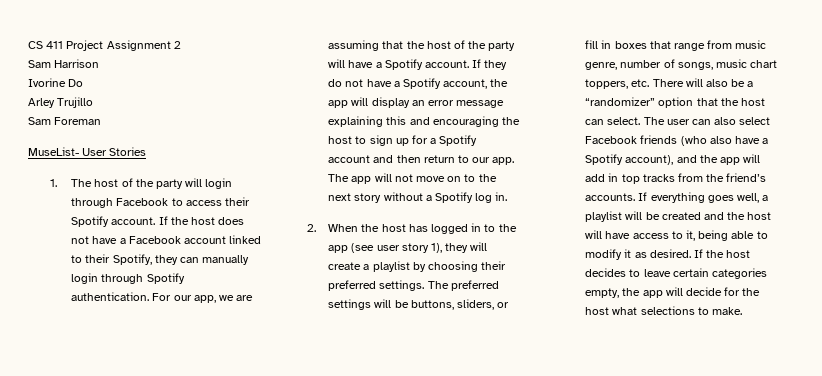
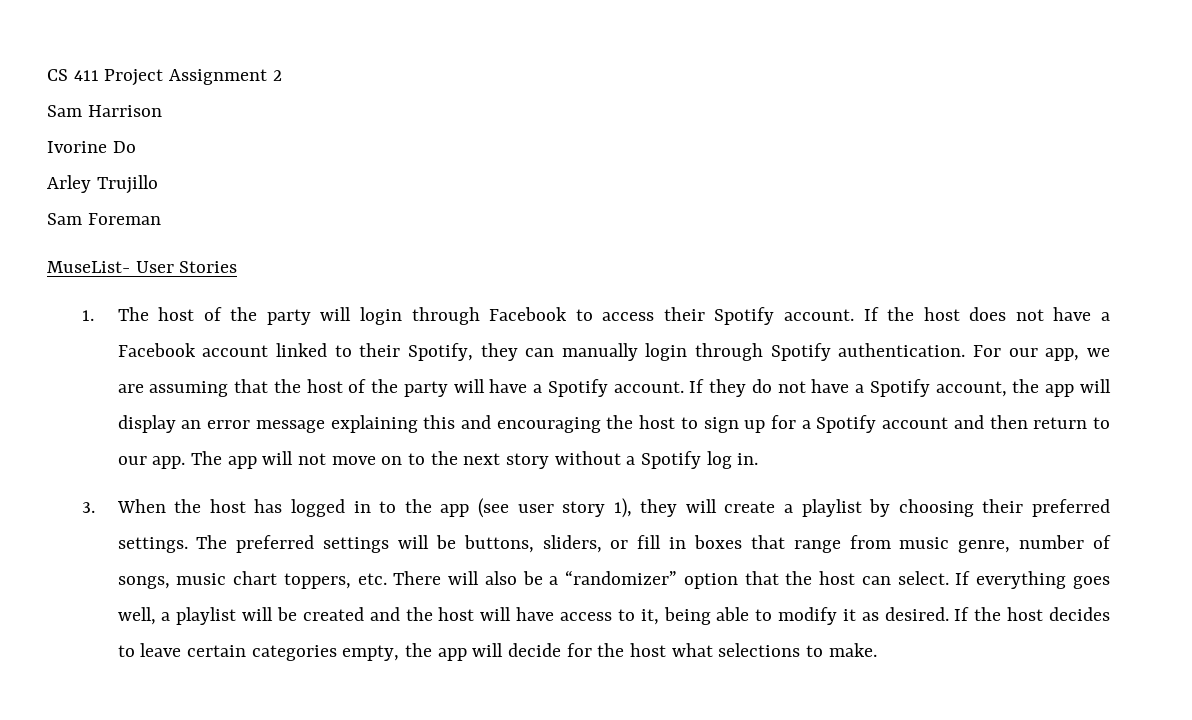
- 2. When the host has logged in to the app (see user story 1), they will create a playlist by choosing their preferred settings.
+ 3. When the host has logged in to the app (see user story 1), they will create a playlist by choosing their preferred settings.
- The user can also select Facebook friends (who also have a Spotify account), and the app will add in top tracks from the friend’s accounts.

